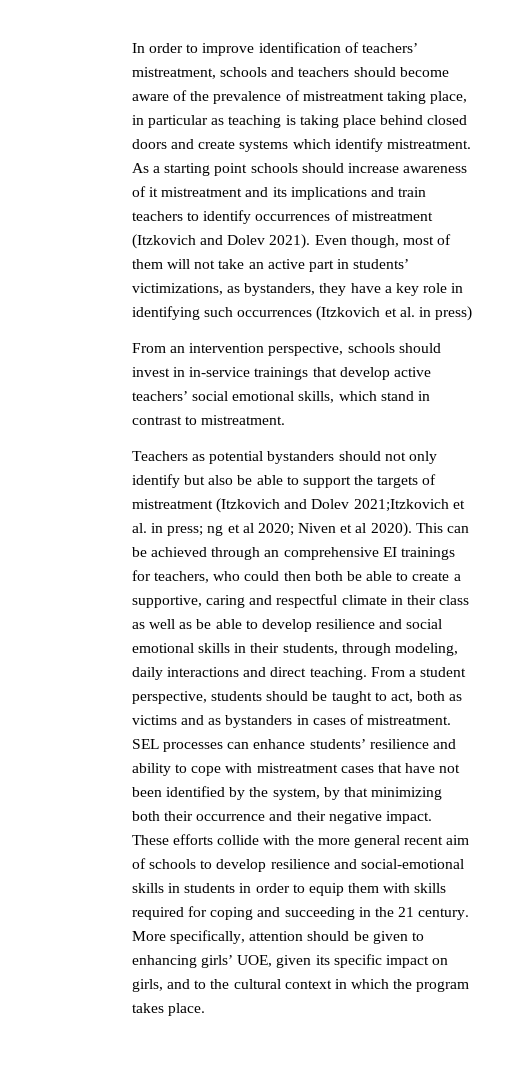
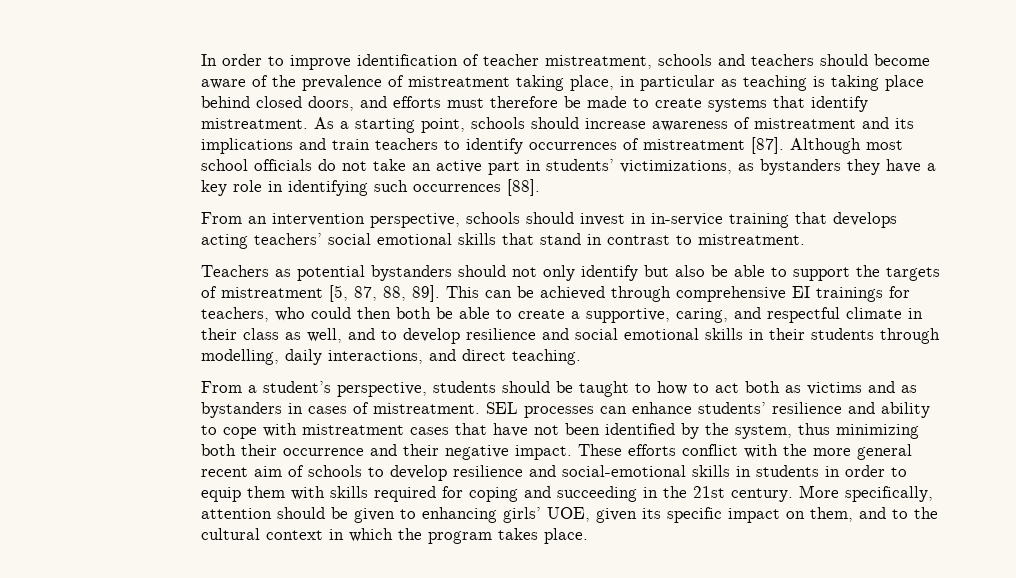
- In order to improve identification of teachers’ mistreatment, schools and teachers should become aware of the prevalence of mistreatment taking place, in particular as teaching is taking place behind closed doors and create systems which identify mistreatment.
+ In order to improve identification of teacher mistreatment, schools and teachers should become aware of the prevalence of mistreatment taking place, in particular as teaching is taking place behind closed doors, and efforts must therefore be made to create systems that identify mistreatment.
- As a starting point schools should increase awareness of it mistreatment and its implications and train teachers to identify occurrences of mistreatment (Itzkovich and Dolev 2021). Even though, most of them will not take an active part in students’ victimizations, as bystanders, they have a key role in identifying such occurrences (Itzkovich et al. in press)
+ As a starting point, schools should increase awareness of mistreatment and its implications and train teachers to identify occurrences of mistreatment [87]. Although most school officials do not take an active part in students’ victimizations, as bystanders they have a key role in identifying such occurrences [88].
- From an intervention perspective, schools should invest in in-service trainings that develop active teachers’ social emotional skills, which stand in contrast to mistreatment.
+ From an intervention perspective, schools should invest in in-service training that develops acting teachers’ social emotional skills that stand in contrast to mistreatment.
- Teachers as potential bystanders should not only identify but also be able to support the targets of mistreatment (Itzkovich and Dolev 2021;Itzkovich et al. in press; ng et al 2020; Niven et al 2020).
+ Teachers as potential bystanders should not only identify but also be able to support the targets of mistreatment [5, 87, 88, 89].
- This can be achieved through an comprehensive EI trainings for teachers, who could then both be able to create a supportive, caring and respectful climate in their class as well as be able to develop resilience and social emotional skills in their students, through modeling, daily interactions and direct teaching. From a student perspective, students should be taught to act, both as victims and as bystanders in cases of mistreatment.
+ This can be achieved through comprehensive EI trainings for teachers, who could then both be able to create a supportive, caring, and respectful climate in their class as well, and to develop resilience and social emotional skills in their students through modelling, daily interactions, and direct teaching.
+ From a student’s perspective, students should be taught to how to act both as victims and as bystanders in cases of mistreatment.
- SEL processes can enhance students’ resilience and ability to cope with mistreatment cases that have not been identified by the system, by that minimizing both their occurrence and their negative impact.
+ SEL processes can enhance students’ resilience and ability to cope with mistreatment cases that have not been identified by the system, thus minimizing both their occurrence and their negative impact.
- These efforts collide with the more general recent aim of schools to develop resilience and social-emotional skills in students in order to equip them with skills required for coping and succeeding in the 21 century.
+ These efforts conflict with the more general recent aim of schools to develop resilience and social-emotional skills in students in order to equip them with skills required for coping and succeeding in the 21st century.
- More specifically, attention should be given to enhancing girls’ UOE, given its specific impact on girls, and to the cultural context in which the program takes place.
+ More specifically, attention should be given to enhancing girls’ UOE, given its specific impact on them, and to the cultural context in which the program takes place.

